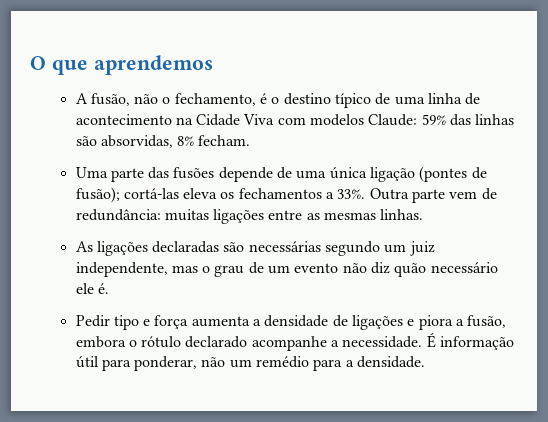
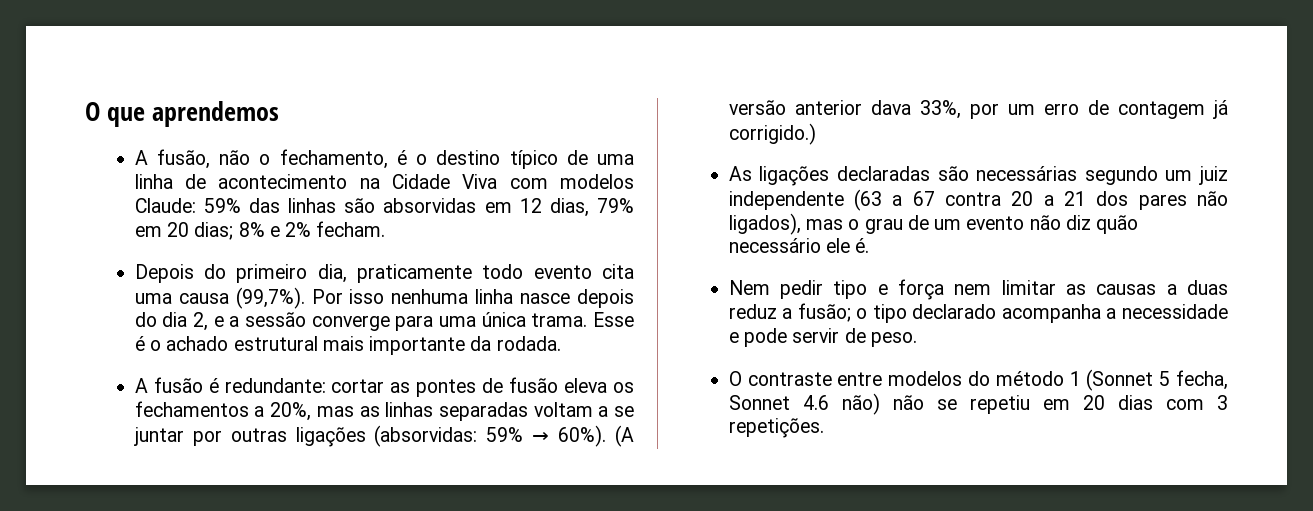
- A fusão, não o fechamento, é o destino típico de uma linha de acontecimento na Cidade Viva com modelos Claude: 59% das linhas são absorvidas, 8% fecham.
- Uma parte das fusões depende de uma única ligação (pontes de fusão); cortá-las eleva os fechamentos a 33%. Outra parte vem de redundância: muitas ligações entre as mesmas linhas.
+ A fusão, não o fechamento, é o destino típico de uma linha de acontecimento na Cidade Viva com modelos Claude: 59% das linhas são absorvidas em 12 dias, 79% em 20 dias; 8% e 2% fecham.
+ Depois do primeiro dia, praticamente todo evento cita uma causa (99,7%). Por isso nenhuma linha nasce depois do dia 2, e a sessão converge para uma única trama. Esse é o achado estrutural mais importante da rodada.
+ A fusão é redundante: cortar as pontes de fusão eleva os fechamentos a 20%, mas as linhas separadas voltam a se juntar por outras ligações (absorvidas: 59% → 60%). (A versão anterior dava 33%, por um erro de contagem já corrigido.)
- As ligações declaradas são necessárias segundo um juiz independente, mas o grau de um evento não diz quão necessário ele é.
+ As ligações declaradas são necessárias segundo um juiz independente (63 a 67 contra 20 a 21 dos pares não ligados), mas o grau de um evento não diz quão necessário ele é.
- Pedir tipo e força aumenta a densidade de ligações e piora a fusão, embora o rótulo declarado acompanhe a necessidade. É informação útil para ponderar, não um remédio para a densidade.
+ Nem pedir tipo e força nem limitar as causas a duas reduz a fusão; o tipo declarado acompanha a necessidade e pode servir de peso.
+ O contraste entre modelos do método 1 (Sonnet 5 fecha, Sonnet 4.6 não) não se repetiu em 20 dias com 3 repetições.

